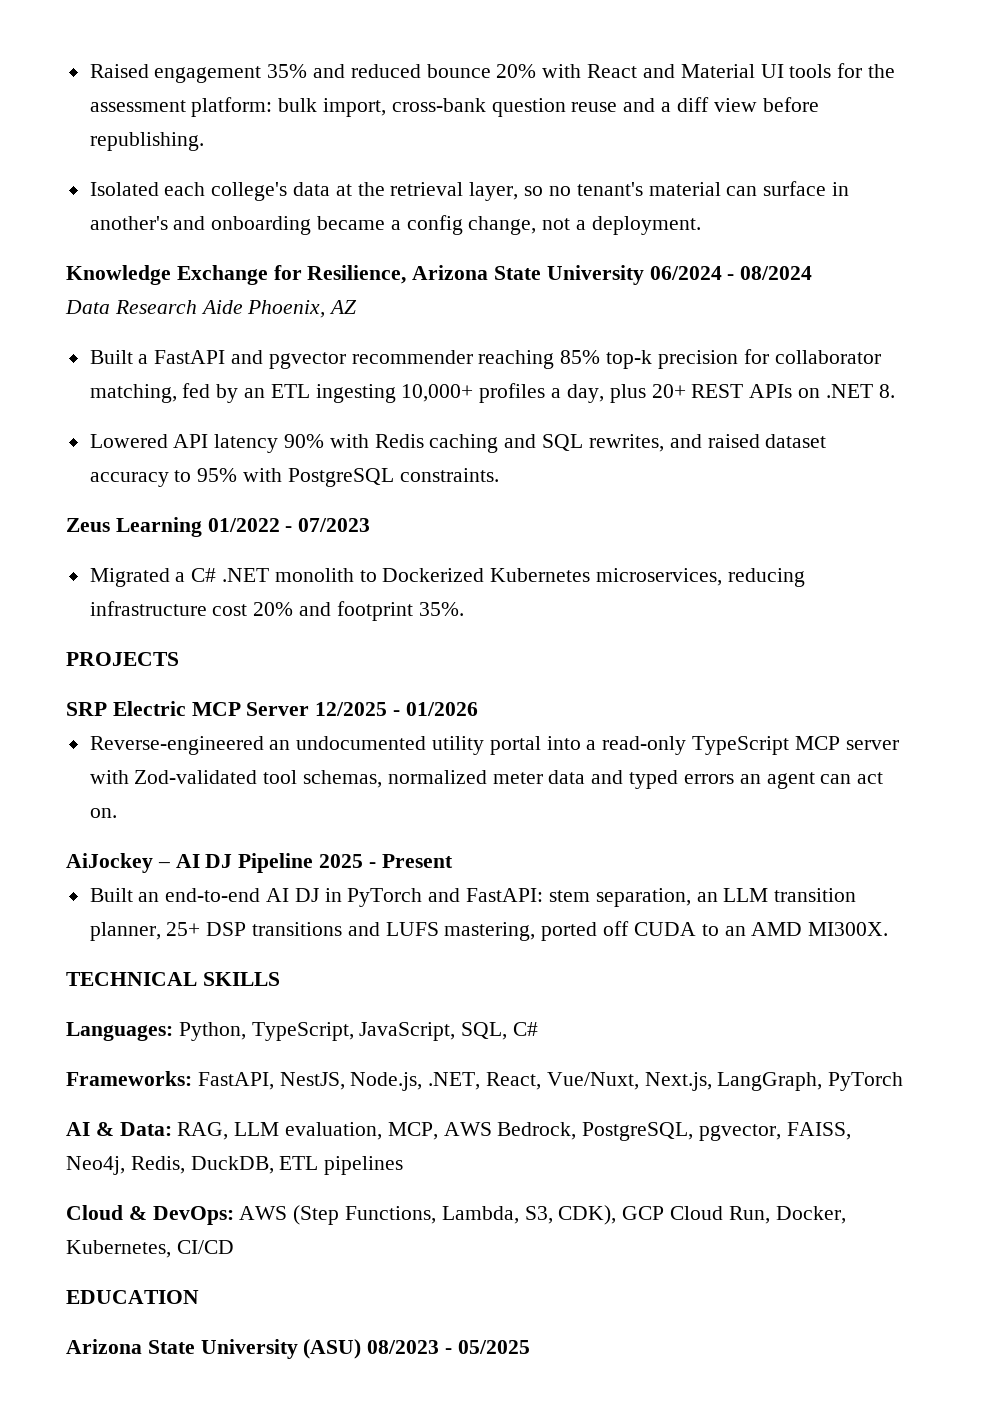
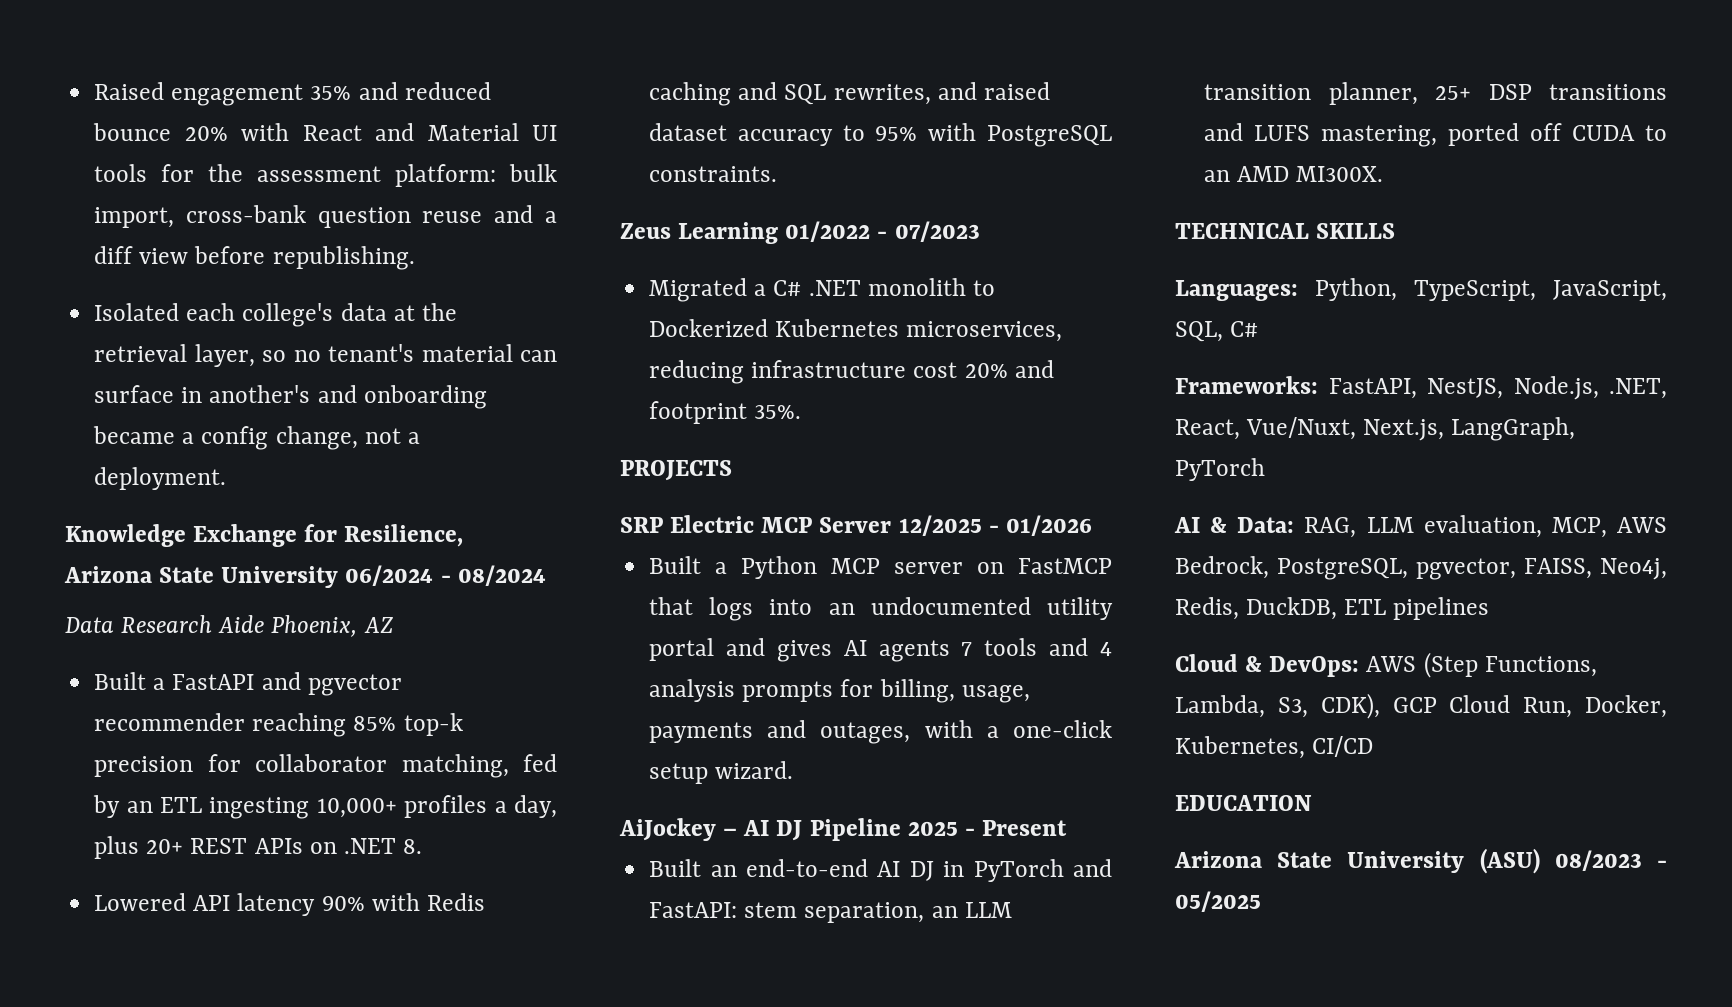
- Reverse-engineered an undocumented utility portal into a read-only TypeScript MCP server with Zod-validated tool schemas, normalized meter data and typed errors an agent can act on.
+ Built a Python MCP server on FastMCP that logs into an undocumented utility portal and gives AI agents 7 tools and 4 analysis prompts for billing, usage, payments and outages, with a one-click setup wizard.

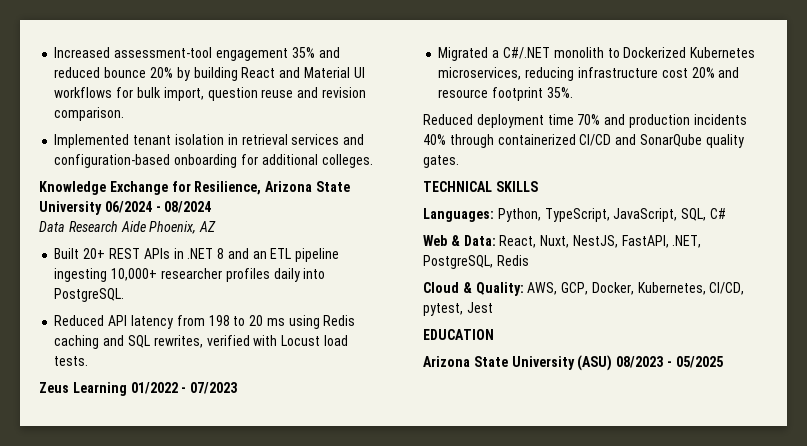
- Raised engagement 35% and reduced bounce 20% with React and Material UI tools for the assessment platform: bulk import, cross-bank question reuse and a diff view before republishing.
- Isolated each college's data at the retrieval layer, so no tenant's material can surface in another's and onboarding became a config change, not a deployment.
+ Increased assessment-tool engagement 35% and reduced bounce 20% by building React and Material UI workflows for bulk import, question reuse and revision comparison.
+ Implemented tenant isolation in retrieval services and configuration-based onboarding for additional colleges.
- Built a FastAPI and pgvector recommender reaching 85% top-k precision for collaborator matching, fed by an ETL ingesting 10,000+ profiles a day, plus 20+ REST APIs on .NET 8.
- Lowered API latency 90% with Redis caching and SQL rewrites, and raised dataset accuracy to 95% with PostgreSQL constraints.
+ Built 20+ REST APIs in .NET 8 and an ETL pipeline ingesting 10,000+ researcher profiles daily into PostgreSQL.
+ Reduced API latency from 198 to 20 ms using Redis caching and SQL rewrites, verified with Locust load tests.
- Migrated a C# .NET monolith to Dockerized Kubernetes microservices, reducing infrastructure cost 20% and footprint 35%.
+ Migrated a C#/.NET monolith to Dockerized Kubernetes microservices, reducing infrastructure cost 20% and resource footprint 35%.
- PROJECTS
- SRP Electric MCP Server 12/2025 - 01/2026
- Built a Python MCP server on FastMCP that logs into an undocumented utility portal and gives AI agents 7 tools and 4 analysis prompts for billing, usage, payments and outages, with a one-click setup wizard.
- AiJockey – AI DJ Pipeline 2025 - Present
- Built an end-to-end AI DJ in PyTorch and FastAPI: stem separation, an LLM transition planner, 25+ DSP transitions and LUFS mastering, ported off CUDA to an AMD MI300X.
+ Reduced deployment time 70% and production incidents 40% through containerized CI/CD and SonarQube quality gates.
- Frameworks: FastAPI, NestJS, Node.js, .NET, React, Vue/Nuxt, Next.js, LangGraph, PyTorch
- AI & Data: RAG, LLM evaluation, MCP, AWS Bedrock, PostgreSQL, pgvector, FAISS, Neo4j, Redis, DuckDB, ETL pipelines
- Cloud & DevOps: AWS (Step Functions, Lambda, S3, CDK), GCP Cloud Run, Docker, Kubernetes, CI/CD
+ Web & Data: React, Nuxt, NestJS, FastAPI, .NET, PostgreSQL, Redis
+ Cloud & Quality: AWS, GCP, Docker, Kubernetes, CI/CD, pytest, Jest

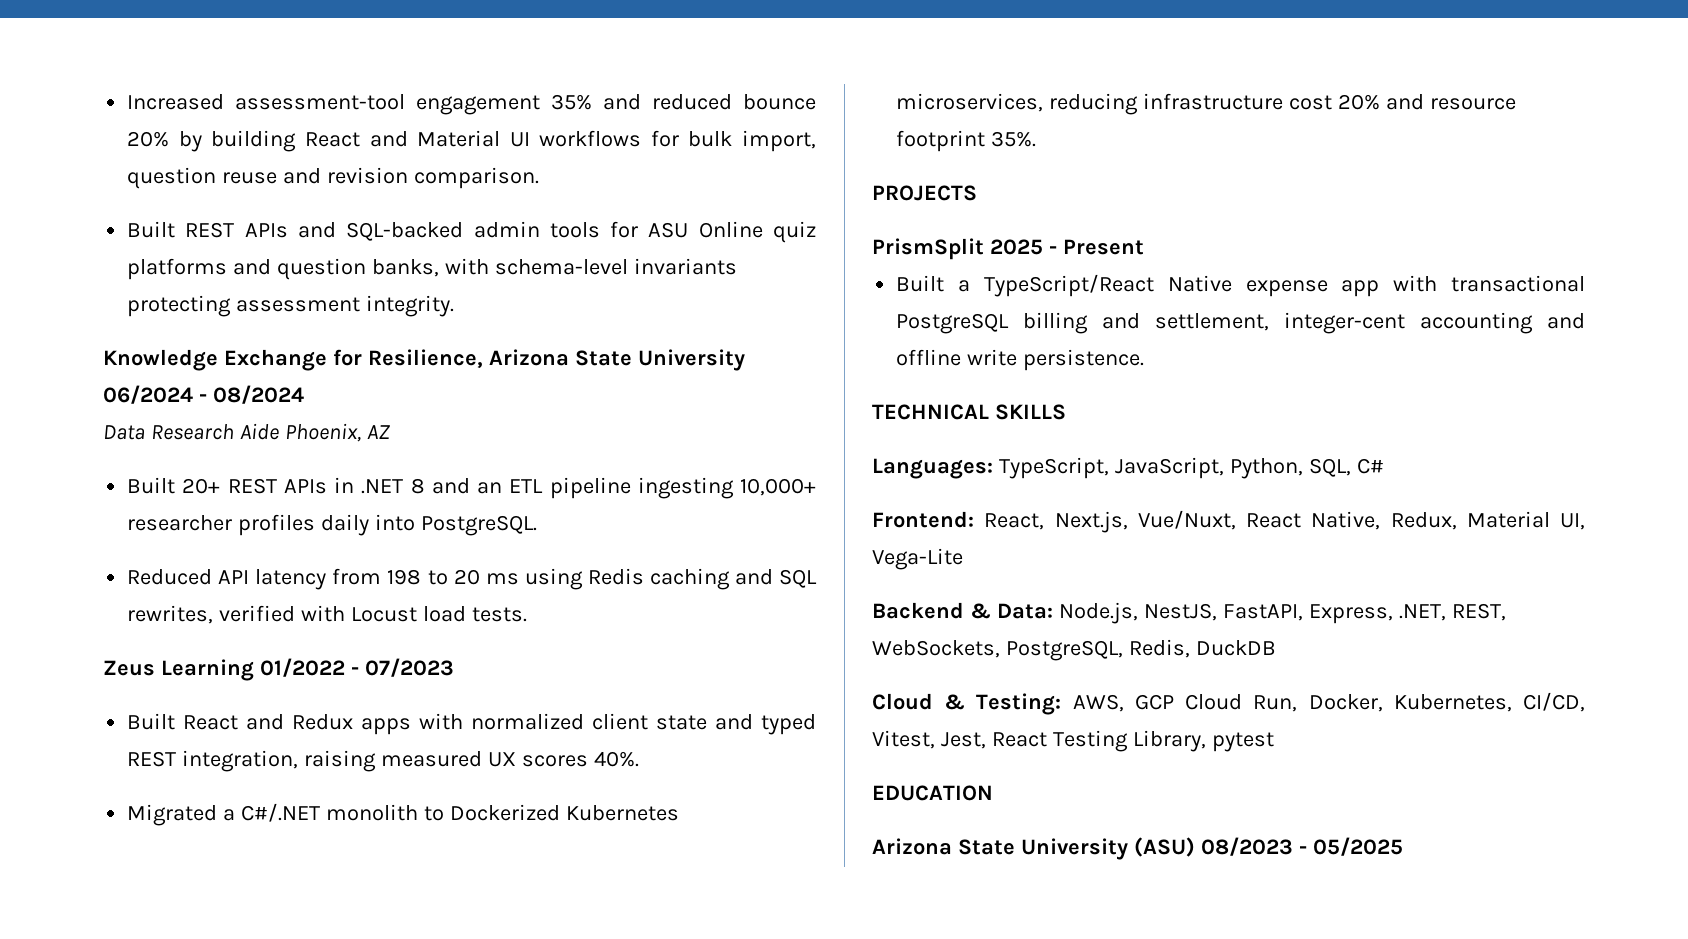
- Implemented tenant isolation in retrieval services and configuration-based onboarding for additional colleges.
+ Built REST APIs and SQL-backed admin tools for ASU Online quiz platforms and question banks, with schema-level invariants protecting assessment integrity.
+ Built React and Redux apps with normalized client state and typed REST integration, raising measured UX scores 40%.
- Reduced deployment time 70% and production incidents 40% through containerized CI/CD and SonarQube quality gates.
+ PROJECTS
+ PrismSplit 2025 - Present
+ Built a TypeScript/React Native expense app with transactional PostgreSQL billing and settlement, integer-cent accounting and offline write persistence.
- Languages: Python, TypeScript, JavaScript, SQL, C#
+ Languages: TypeScript, JavaScript, Python, SQL, C#
- Web & Data: React, Nuxt, NestJS, FastAPI, .NET, PostgreSQL, Redis
- Cloud & Quality: AWS, GCP, Docker, Kubernetes, CI/CD, pytest, Jest
+ Frontend: React, Next.js, Vue/Nuxt, React Native, Redux, Material UI, Vega-Lite
+ Backend & Data: Node.js, NestJS, FastAPI, Express, .NET, REST, WebSockets, PostgreSQL, Redis, DuckDB
+ Cloud & Testing: AWS, GCP Cloud Run, Docker, Kubernetes, CI/CD, Vitest, Jest, React Testing Library, pytest

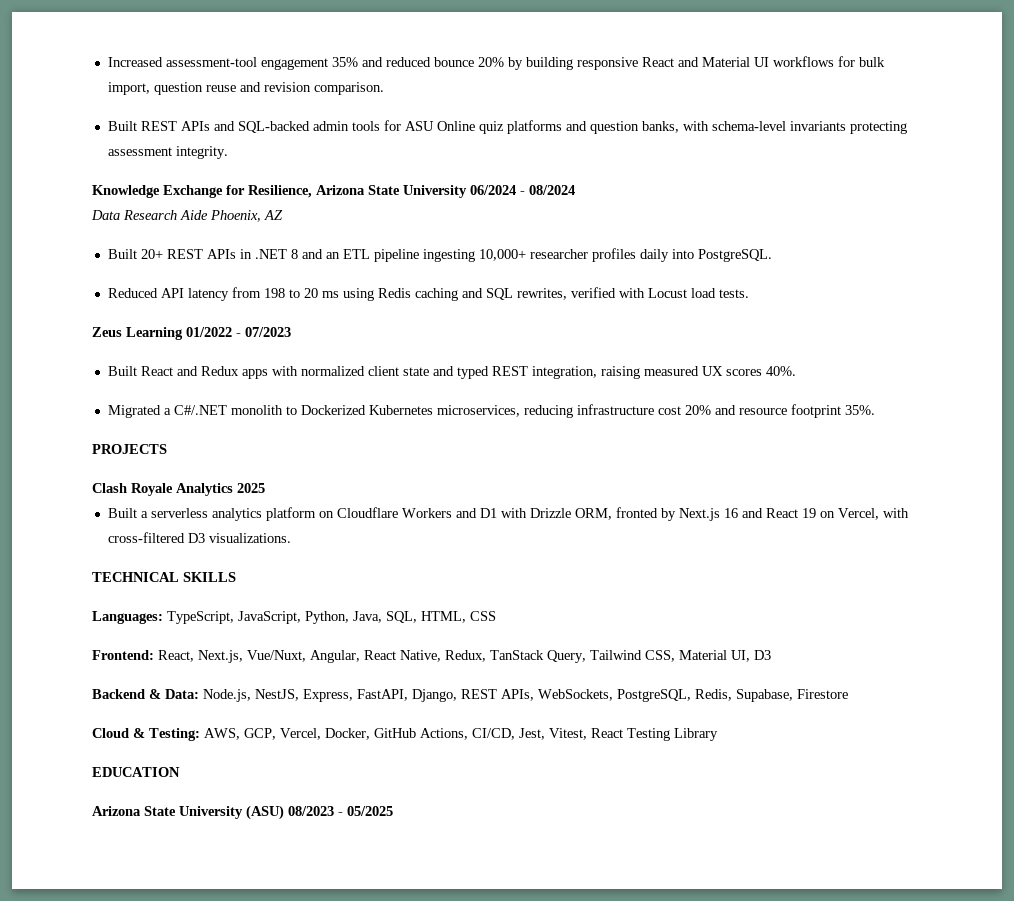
- Increased assessment-tool engagement 35% and reduced bounce 20% by building React and Material UI workflows for bulk import, question reuse and revision comparison.
+ Increased assessment-tool engagement 35% and reduced bounce 20% by building responsive React and Material UI workflows for bulk import, question reuse and revision comparison.
- PrismSplit 2025 - Present
+ Clash Royale Analytics 2025
- Built a TypeScript/React Native expense app with transactional PostgreSQL billing and settlement, integer-cent accounting and offline write persistence.
+ Built a serverless analytics platform on Cloudflare Workers and D1 with Drizzle ORM, fronted by Next.js 16 and React 19 on Vercel, with cross-filtered D3 visualizations.
- Languages: TypeScript, JavaScript, Python, SQL, C#
+ Languages: TypeScript, JavaScript, Python, Java, SQL, HTML, CSS
- Frontend: React, Next.js, Vue/Nuxt, React Native, Redux, Material UI, Vega-Lite
+ Frontend: React, Next.js, Vue/Nuxt, Angular, React Native, Redux, TanStack Query, Tailwind CSS, Material UI, D3
- Backend & Data: Node.js, NestJS, FastAPI, Express, .NET, REST, WebSockets, PostgreSQL, Redis, DuckDB
+ Backend & Data: Node.js, NestJS, Express, FastAPI, Django, REST APIs, WebSockets, PostgreSQL, Redis, Supabase, Firestore
- Cloud & Testing: AWS, GCP Cloud Run, Docker, Kubernetes, CI/CD, Vitest, Jest, React Testing Library, pytest
+ Cloud & Testing: AWS, GCP, Vercel, Docker, GitHub Actions, CI/CD, Jest, Vitest, React Testing Library

